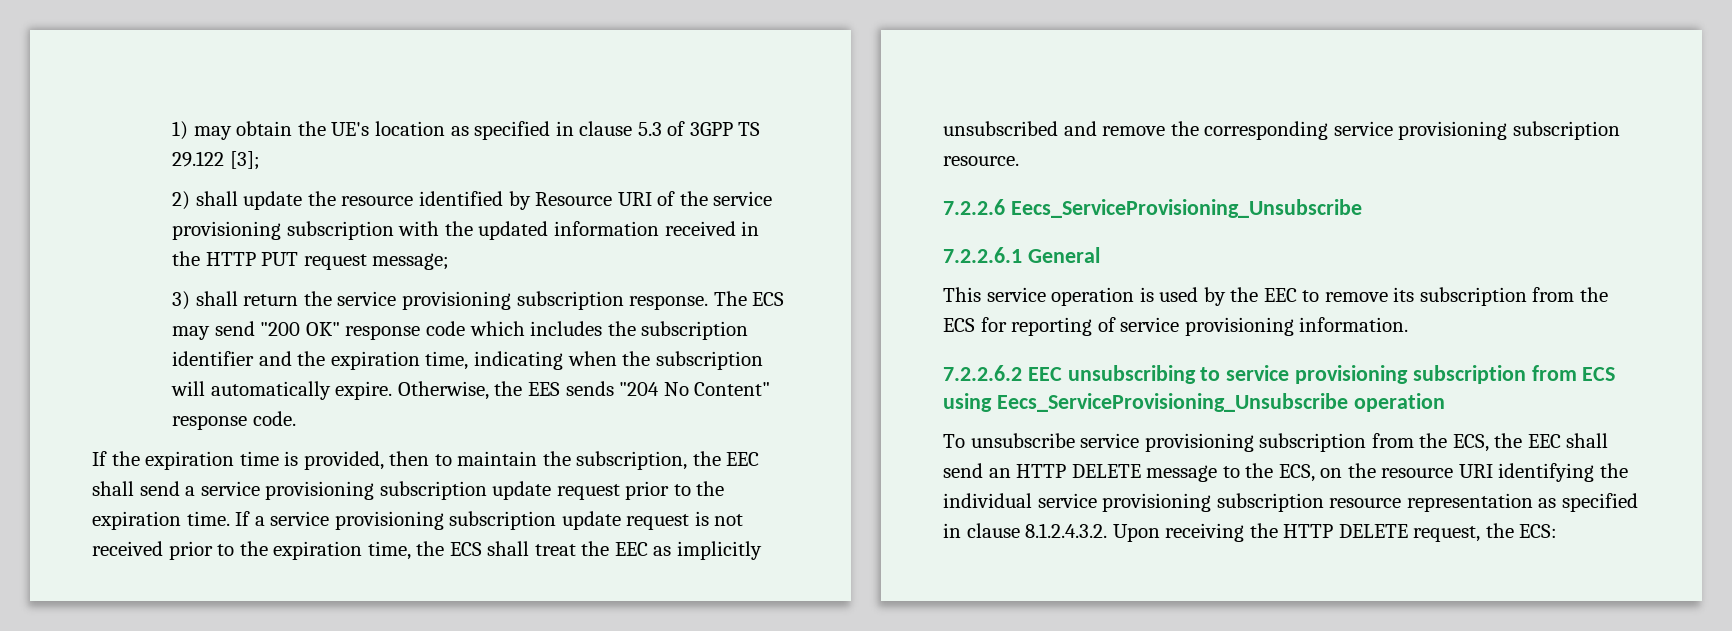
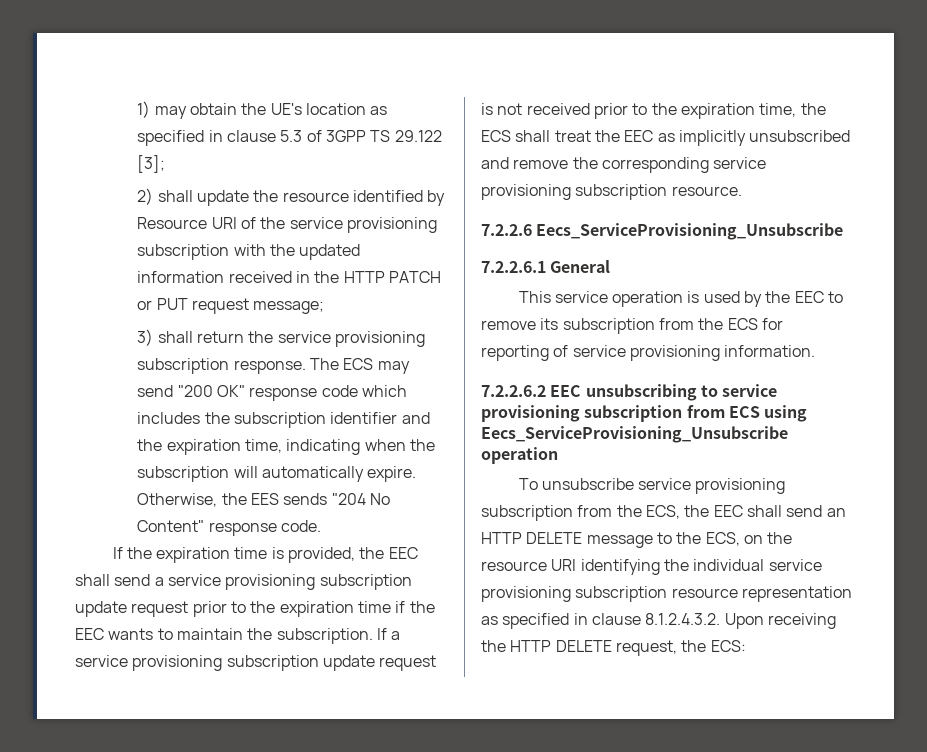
- 2) shall update the resource identified by Resource URI of the service provisioning subscription with the updated information received in the HTTP PUT request message;
+ 2) shall update the resource identified by Resource URI of the service provisioning subscription with the updated information received in the HTTP PATCH or PUT request message;
- If the expiration time is provided, then to maintain the subscription, the EEC shall send a service provisioning subscription update request prior to the expiration time.
+ If the expiration time is provided, the EEC shall send a service provisioning subscription update request prior to the expiration time if the EEC wants to maintain the subscription.

